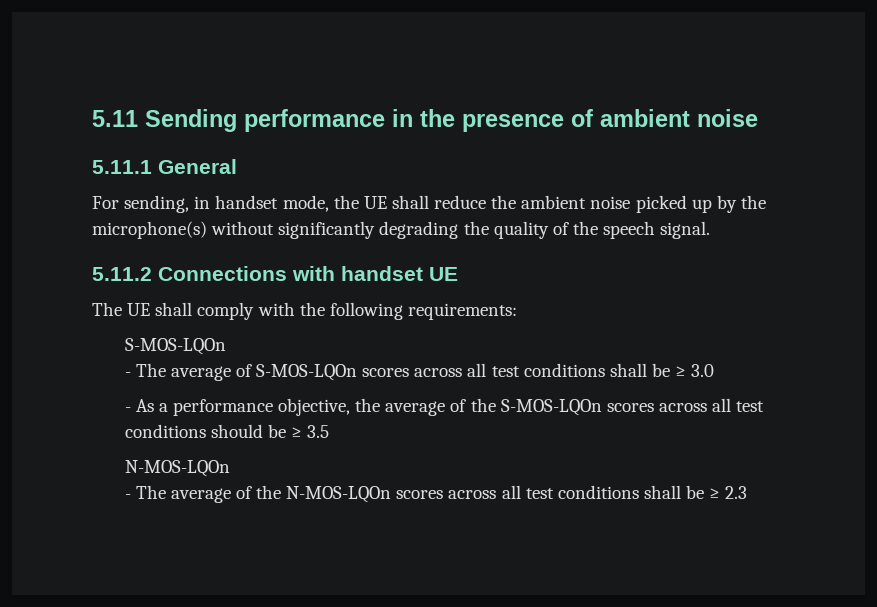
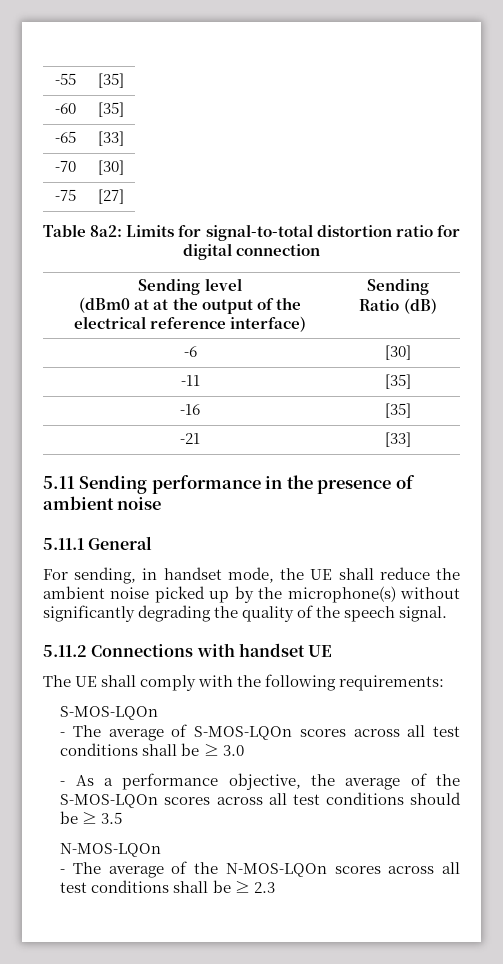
+ -55 | [35]
+ -60 | [35]
+ -65 | [33]
+ -70 | [30]
+ -75 | [27]
+ Table 8a2: Limits for signal-to-total distortion ratio for digital connection
+ Sending level
+ (dBm0 at at the output of the electrical reference interface) | Sending Ratio (dB)
+ -6 | [30]
+ -11 | [35]
+ -16 | [35]
+ -21 | [33]

